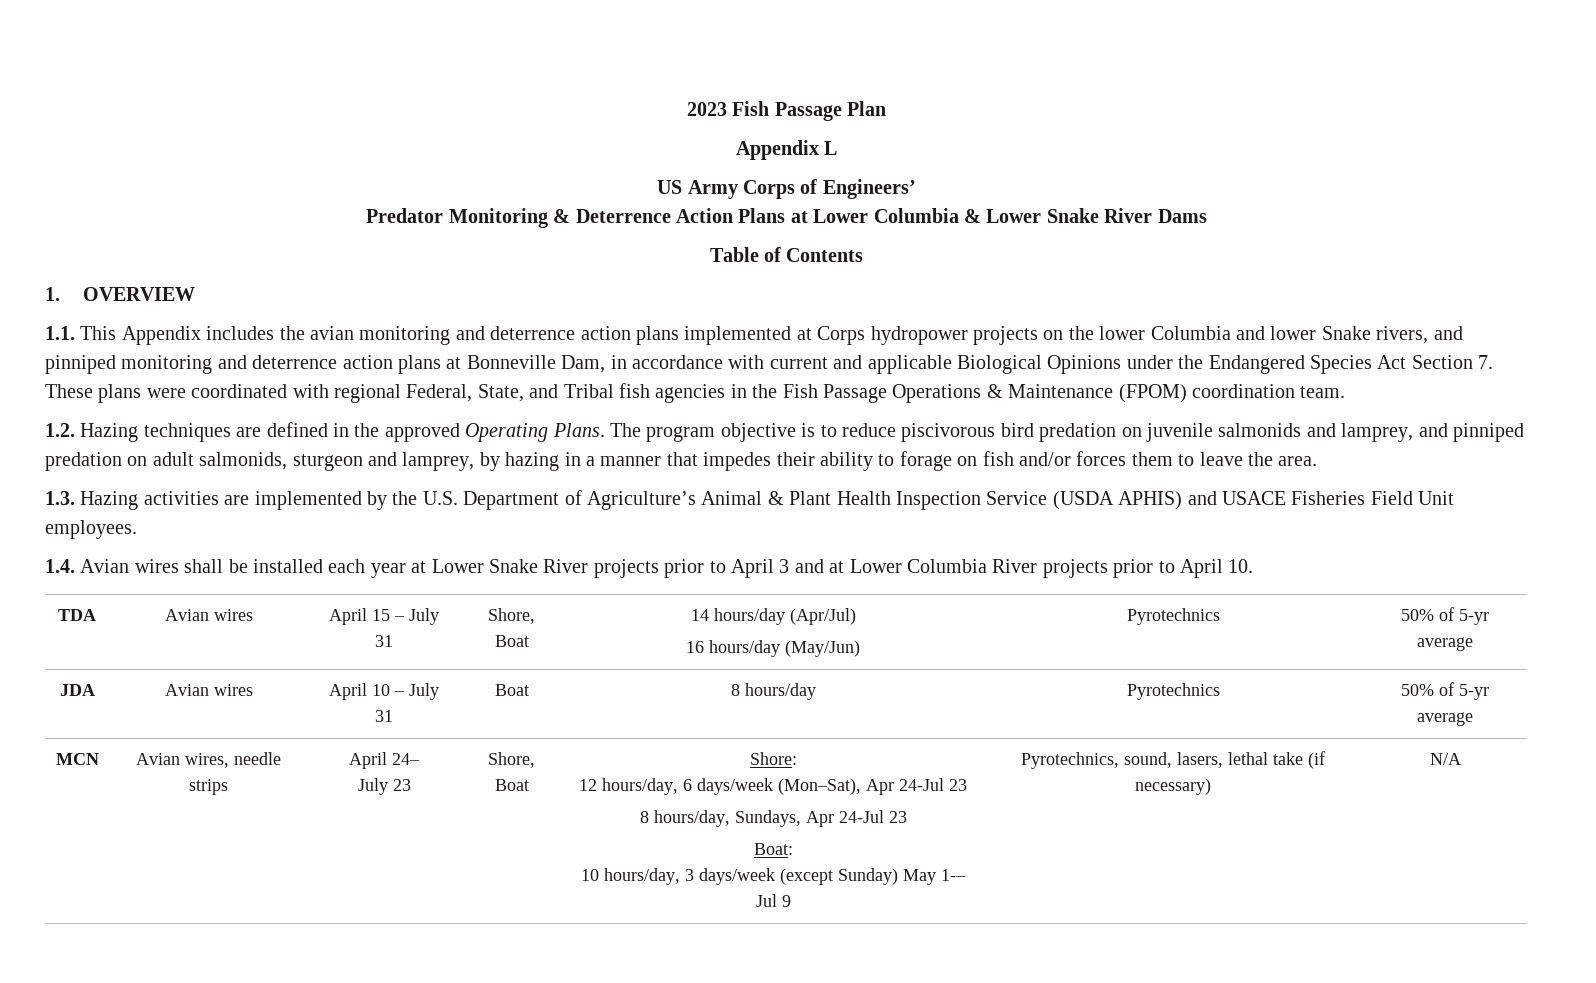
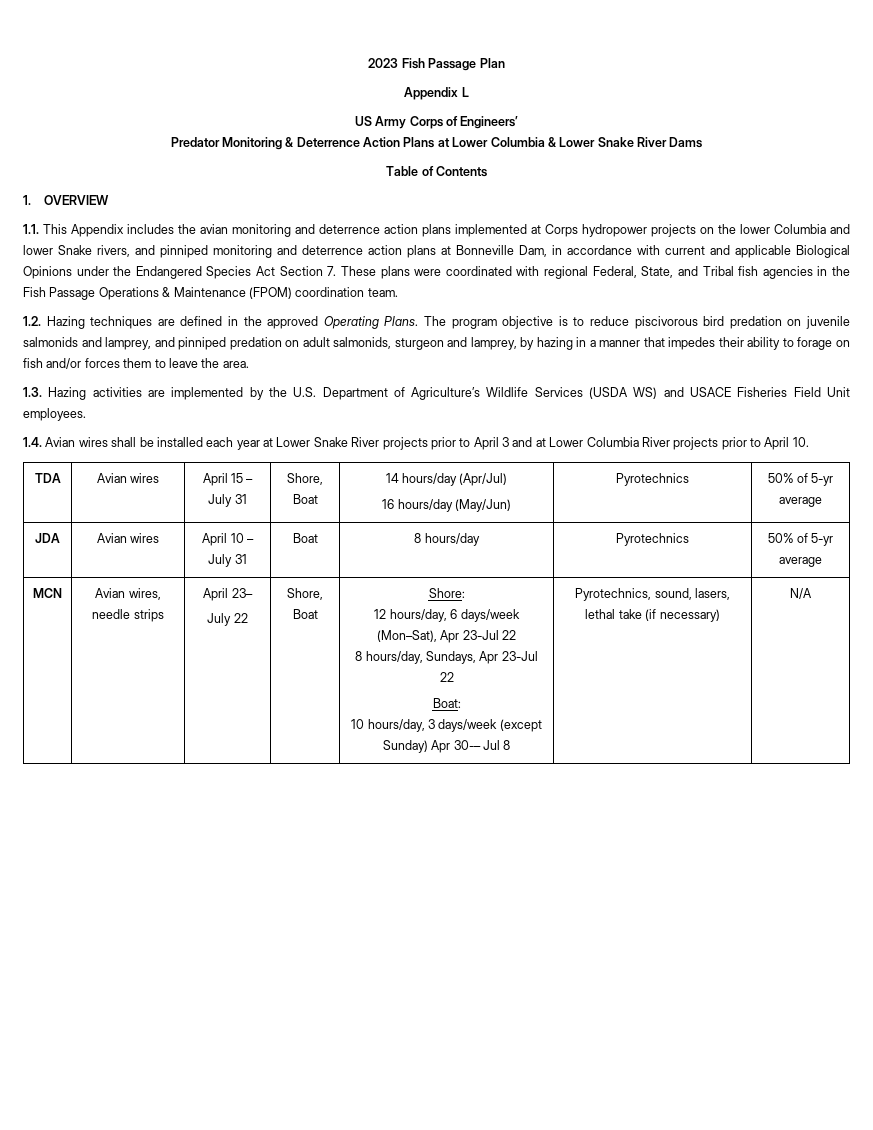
- 1.3. Hazing activities are implemented by the U.S. Department of Agriculture’s Animal & Plant Health Inspection Service (USDA APHIS) and USACE Fisheries Field Unit employees.
+ 1.3. Hazing activities are implemented by the U.S. Department of Agriculture’s Wildlife Services (USDA WS) and USACE Fisheries Field Unit employees.
- April 24–
- July 23
+ April 23–
+ July 22
- 12 hours/day, 6 days/week (Mon–Sat), Apr 24-Jul 23
+ 12 hours/day, 6 days/week (Mon–Sat), Apr 23-Jul 22
- 8 hours/day, Sundays, Apr 24-Jul 23
+ 8 hours/day, Sundays, Apr 23-Jul 22
- 10 hours/day, 3 days/week (except Sunday) May 1-– Jul 9
+ 10 hours/day, 3 days/week (except Sunday) Apr 30-– Jul 8

